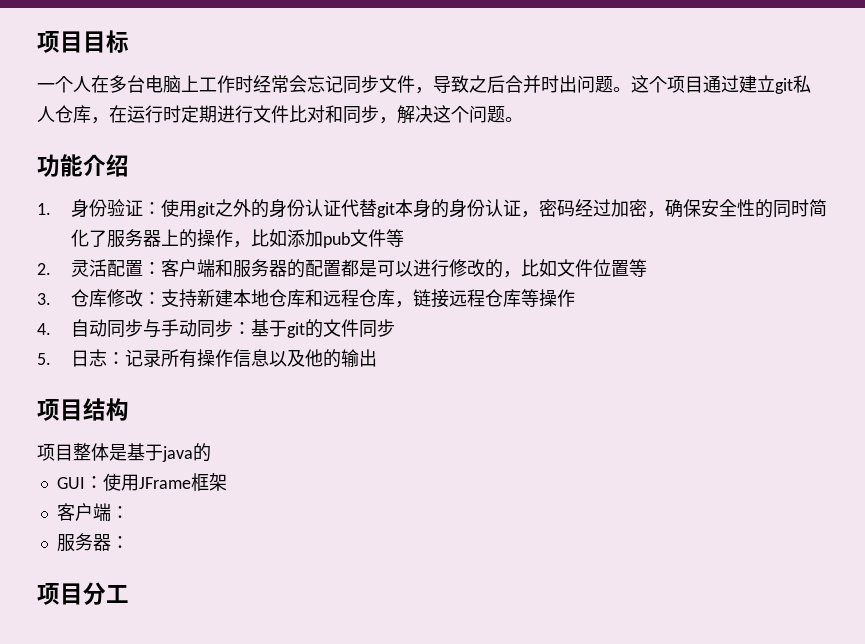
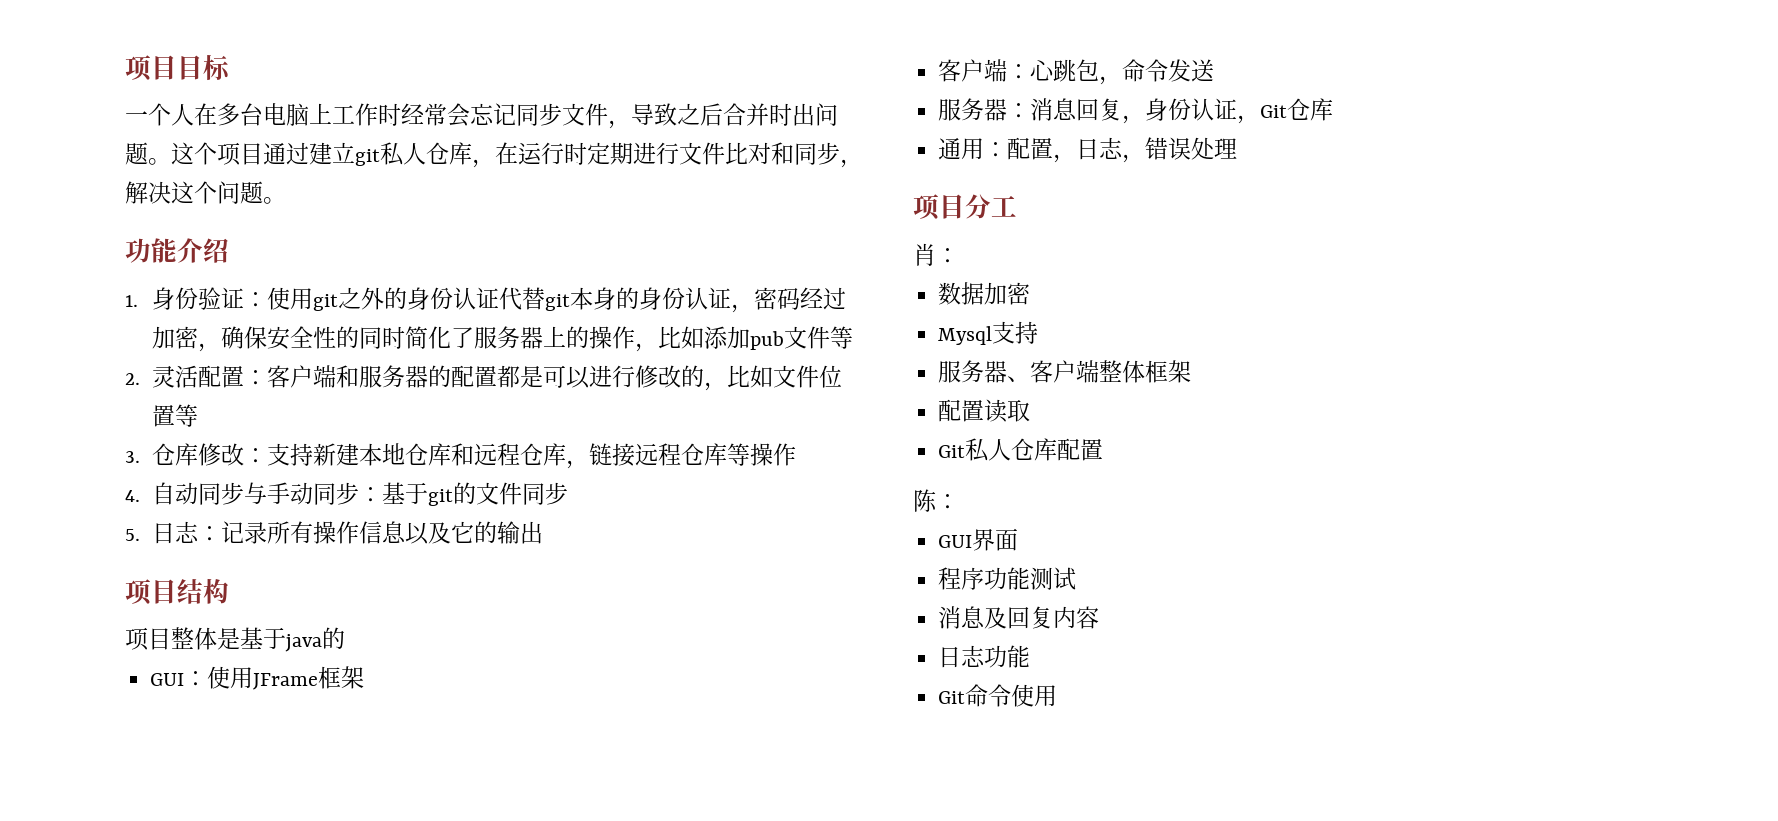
- 5.日志：记录所有操作信息以及他的输出
+ 5.日志：记录所有操作信息以及它的输出
- 客户端：
- 服务器：
+ 客户端：心跳包，命令发送
+ 服务器：消息回复，身份认证，Git仓库
+ 通用：配置，日志，错误处理
  项目分工
+ 肖：
+ 数据加密
+ Mysql支持
+ 服务器、客户端整体框架
+ 配置读取
+ Git私人仓库配置
+ 陈：
+ GUI界面
+ 程序功能测试
+ 消息及回复内容
+ 日志功能
+ Git命令使用

